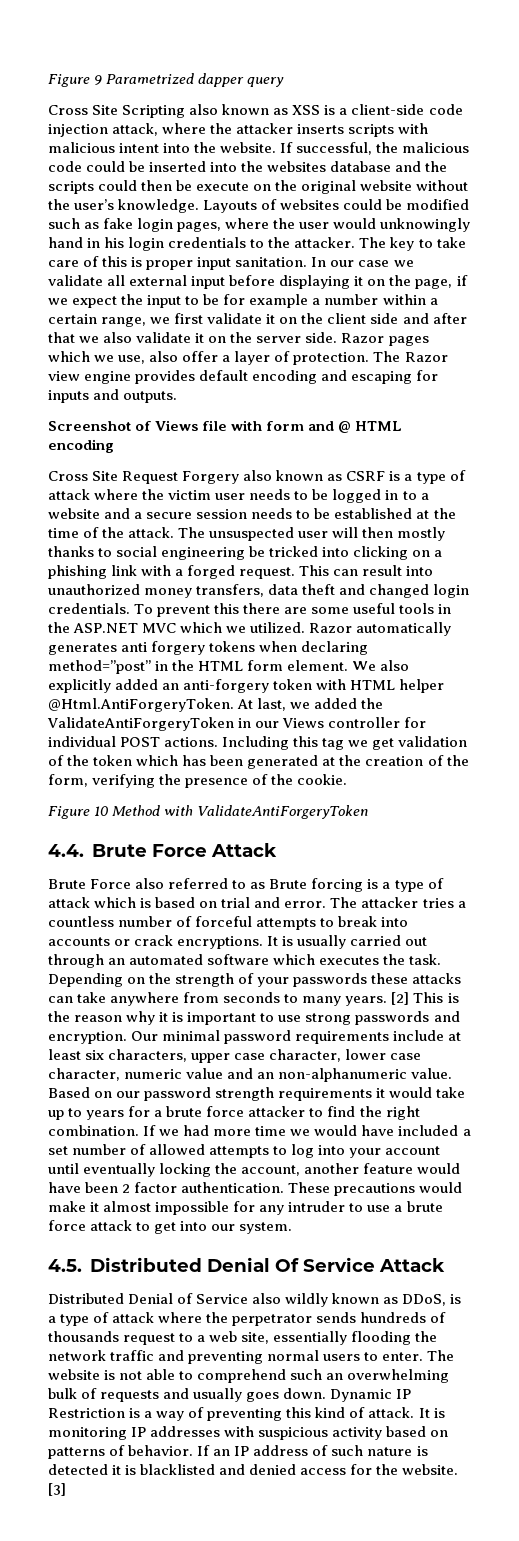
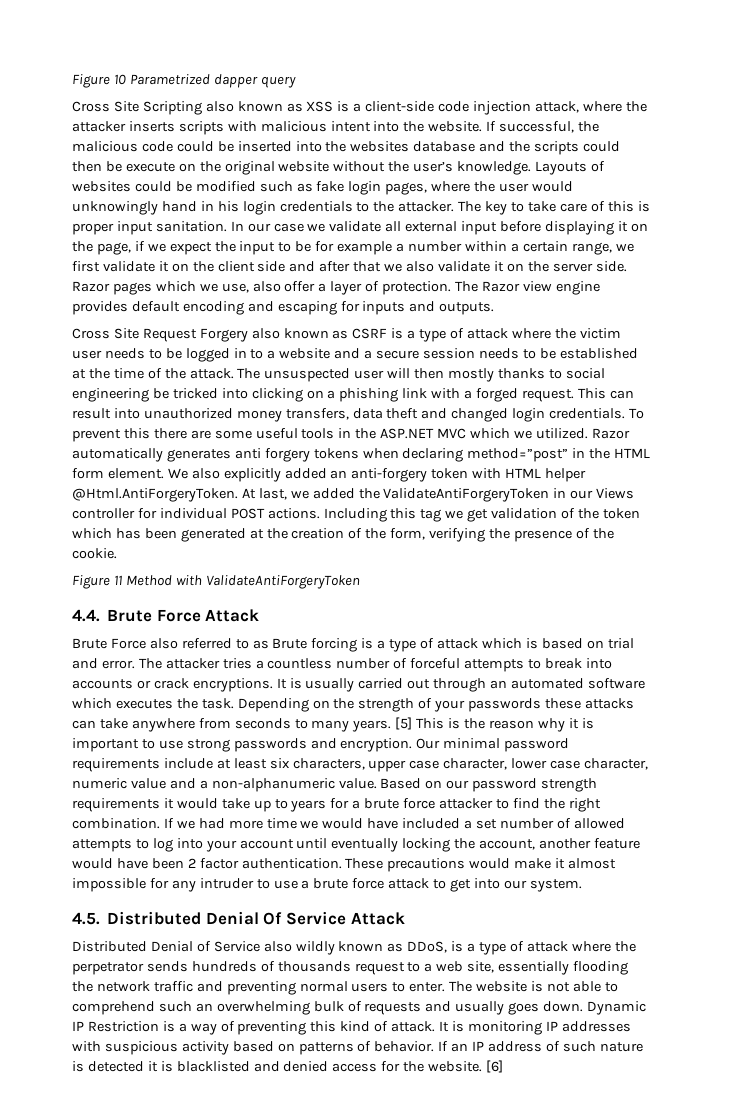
- Figure 9 Parametrized dapper query
+ Figure 10 Parametrized dapper query
- Screenshot of Views file with form and @ HTML encoding
- Figure 10 Method with ValidateAntiForgeryToken
+ Figure 11 Method with ValidateAntiForgeryToken
- [2] This is the reason why it is important to use strong passwords and encryption.
+ [5] This is the reason why it is important to use strong passwords and encryption.
- Our minimal password requirements include at least six characters, upper case character, lower case character, numeric value and an non-alphanumeric value.
+ Our minimal password requirements include at least six characters, upper case character, lower case character, numeric value and a non-alphanumeric value.
- [3]
+ [6]

